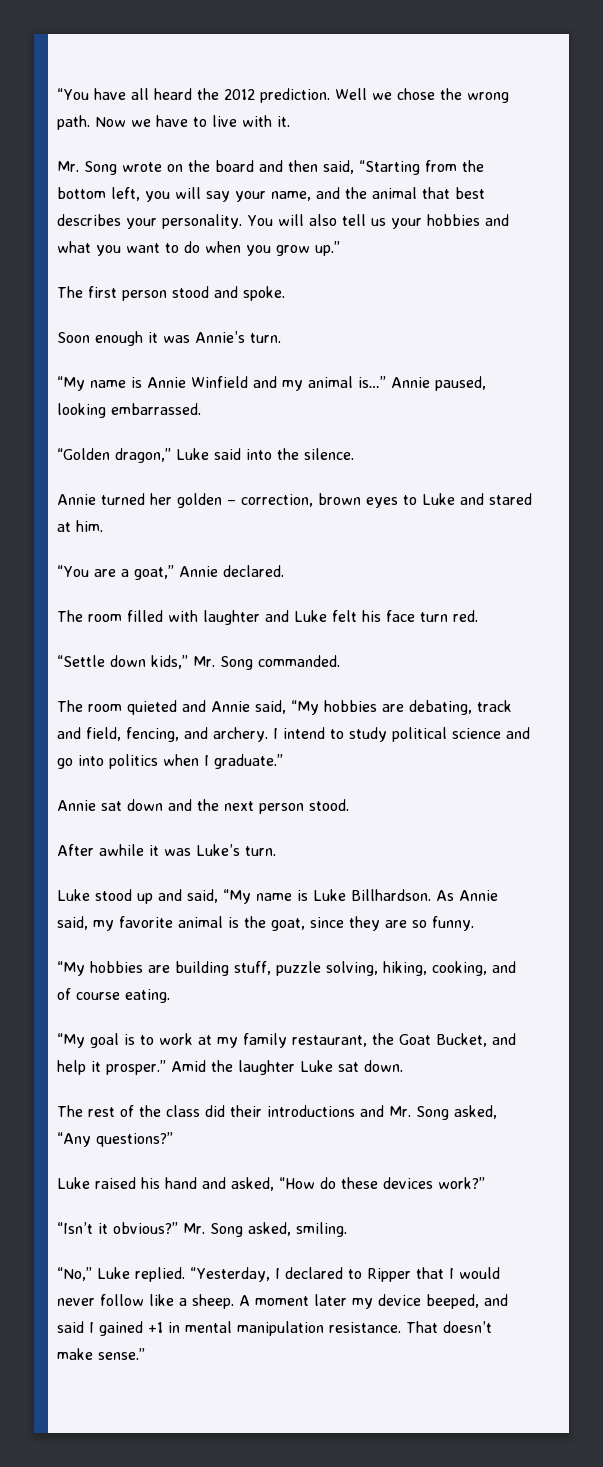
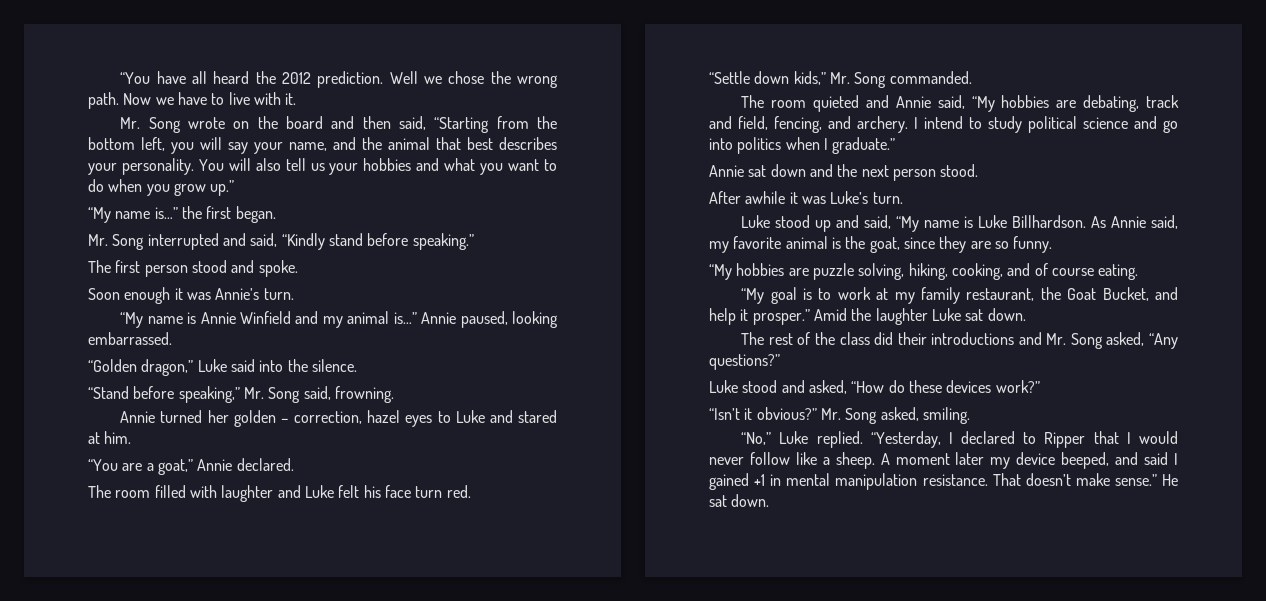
+ “My name is…” the first began.
+ Mr. Song interrupted and said, “Kindly stand before speaking.”
+ “Stand before speaking,” Mr. Song said, frowning.
- Annie turned her golden – correction, brown eyes to Luke and stared at him.
+ Annie turned her golden – correction, hazel eyes to Luke and stared at him.
- “My hobbies are building stuff, puzzle solving, hiking, cooking, and of course eating.
+ “My hobbies are puzzle solving, hiking, cooking, and of course eating.
- Luke raised his hand and asked, “How do these devices work?”
+ Luke stood and asked, “How do these devices work?”
+ He sat down.

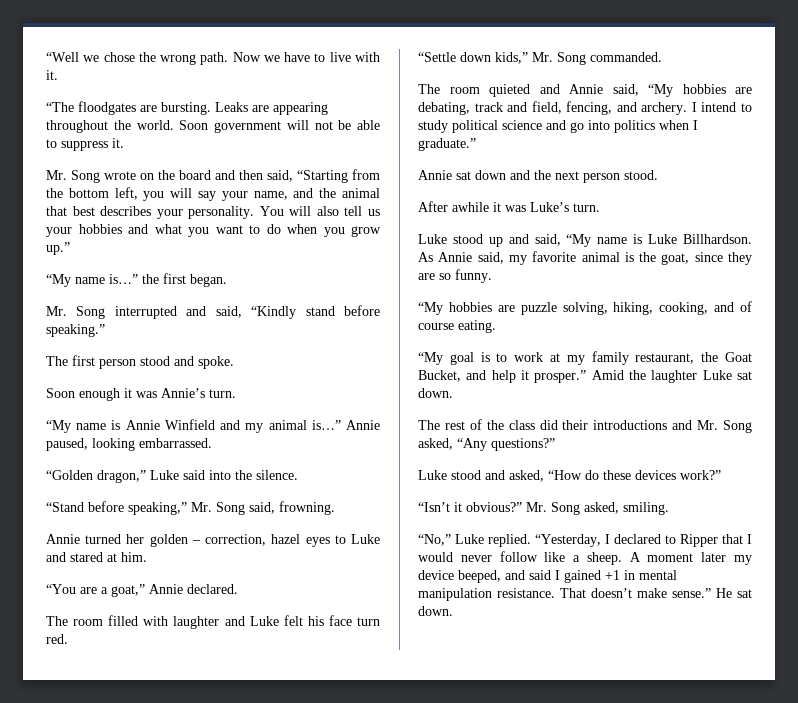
- “You have all heard the 2012 prediction. Well we chose the wrong path.
+ “Well we chose the wrong path.
+ “The floodgates are bursting. Leaks are appearing throughout the world. Soon government will not be able to suppress it.

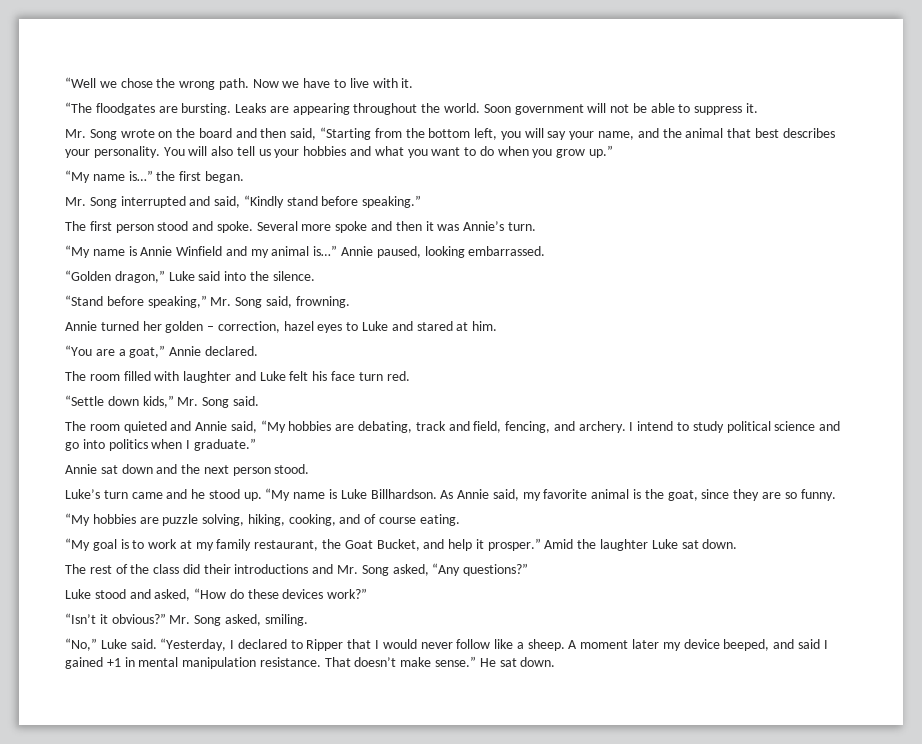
- The first person stood and spoke.
- Soon enough it was Annie’s turn.
+ The first person stood and spoke. Several more spoke and then it was Annie’s turn.
- “Settle down kids,” Mr. Song commanded.
+ “Settle down kids,” Mr. Song said.
- After awhile it was Luke’s turn.
- Luke stood up and said, “My name is Luke Billhardson.
+ Luke’s turn came and he stood up. “My name is Luke Billhardson.
- “No,” Luke replied.
+ “No,” Luke said.

